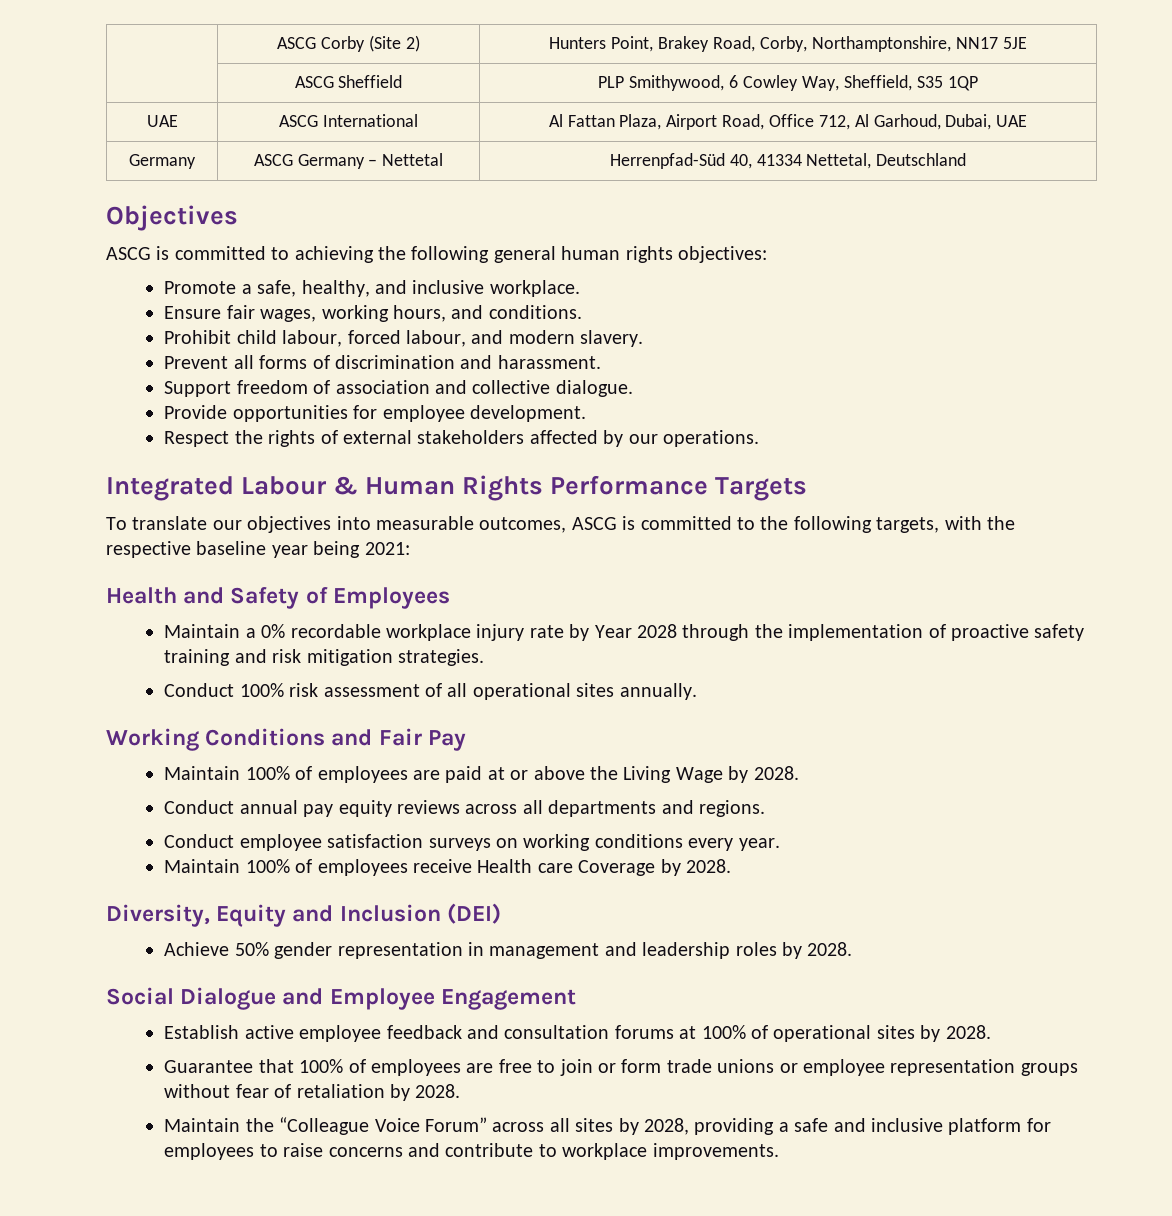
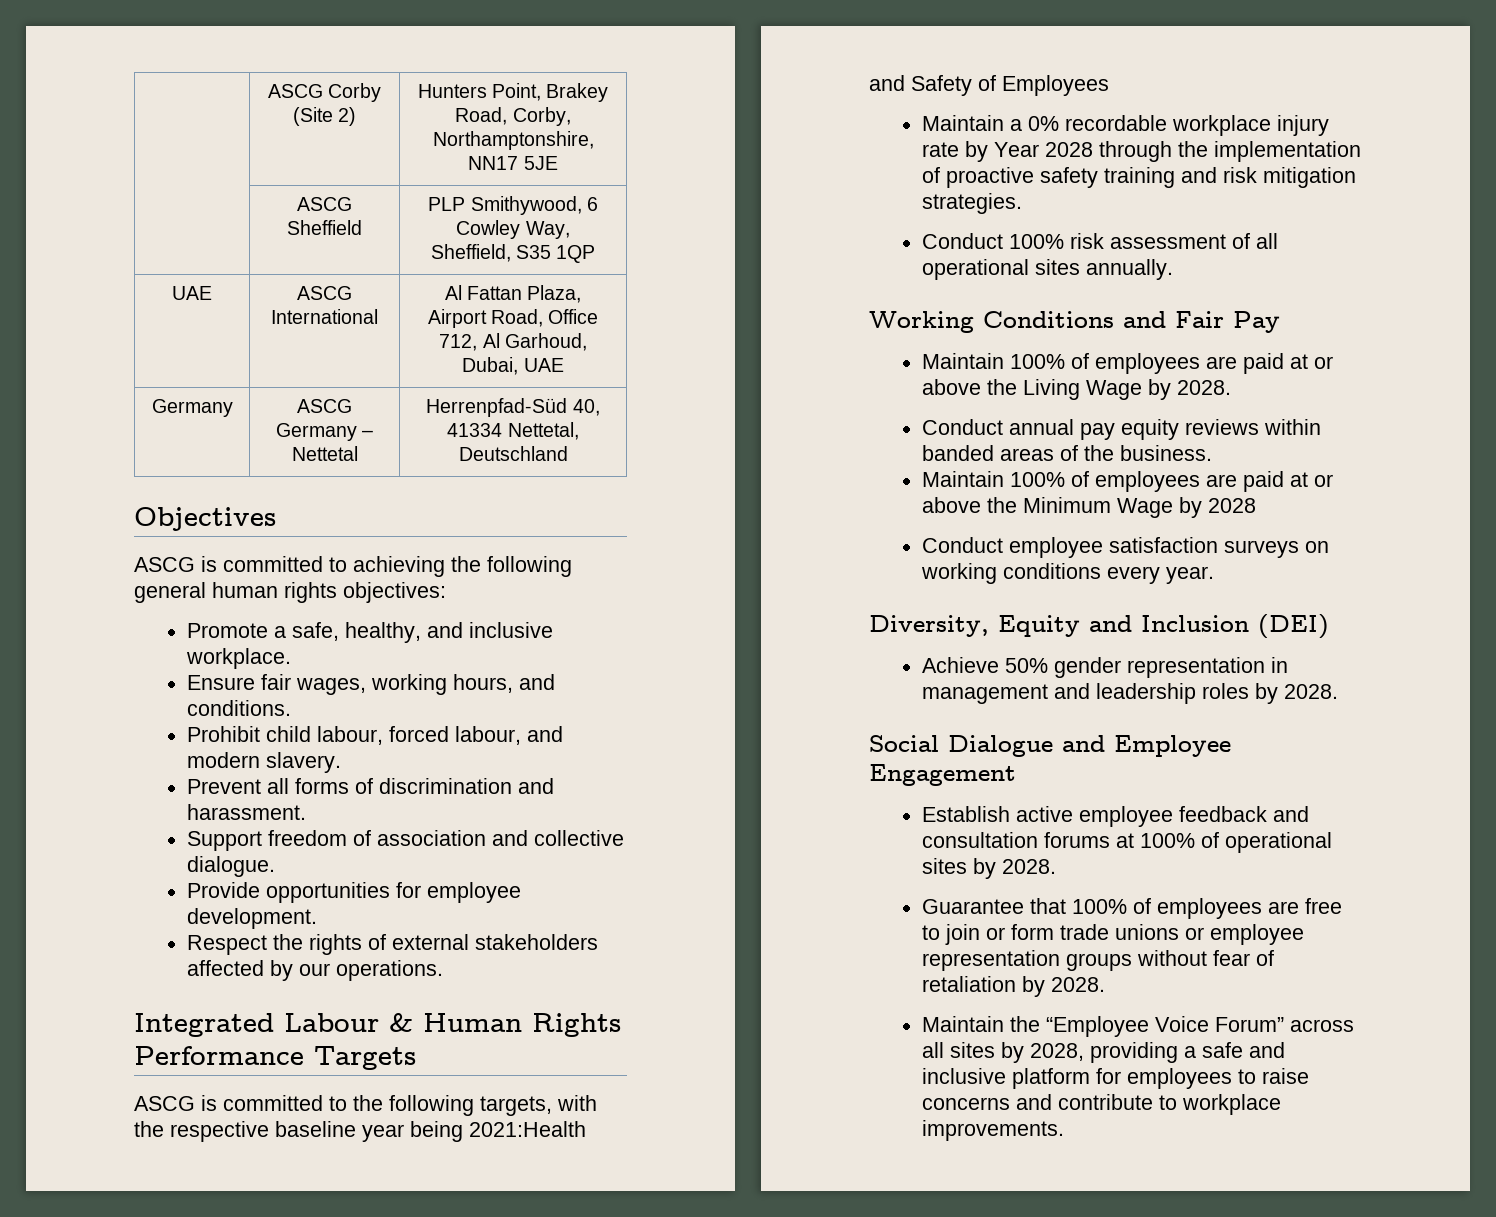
- To translate our objectives into measurable outcomes, ASCG is committed to the following targets, with the respective baseline year being 2021:
- Health and Safety of Employees
+ ASCG is committed to the following targets, with the respective baseline year being 2021:Health and Safety of Employees
- Conduct annual pay equity reviews across all departments and regions.
+ Conduct annual pay equity reviews within banded areas of the business.
+ Maintain 100% of employees are paid at or above the Minimum Wage by 2028
- Maintain 100% of employees receive Health care Coverage by 2028.
- Maintain the “Colleague Voice Forum” across all sites by 2028, providing a safe and inclusive platform for employees to raise concerns and contribute to workplace improvements.
+ Maintain the “Employee Voice Forum” across all sites by 2028, providing a safe and inclusive platform for employees to raise concerns and contribute to workplace improvements.

